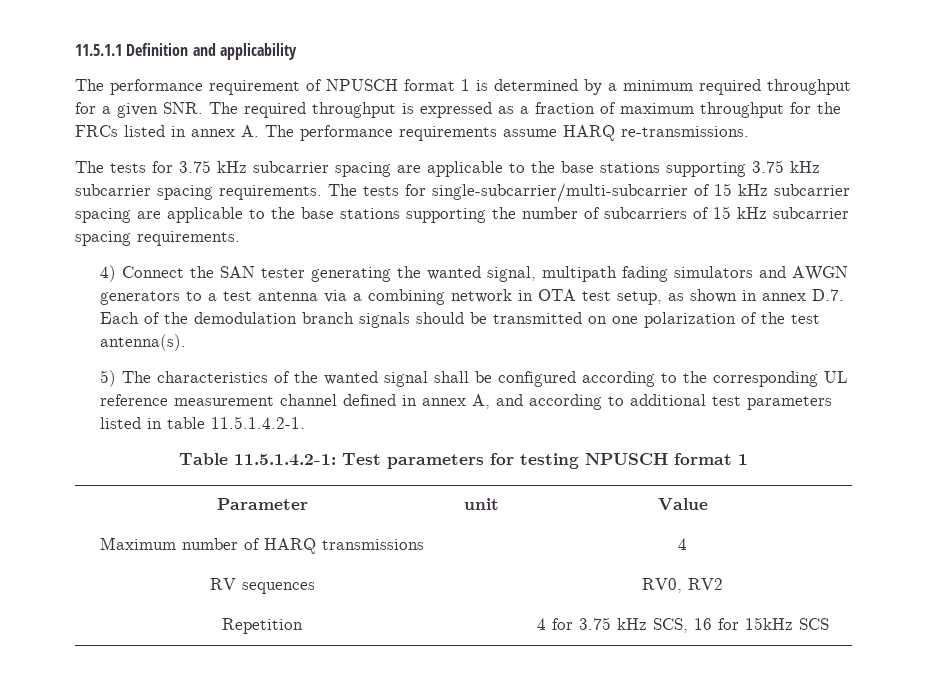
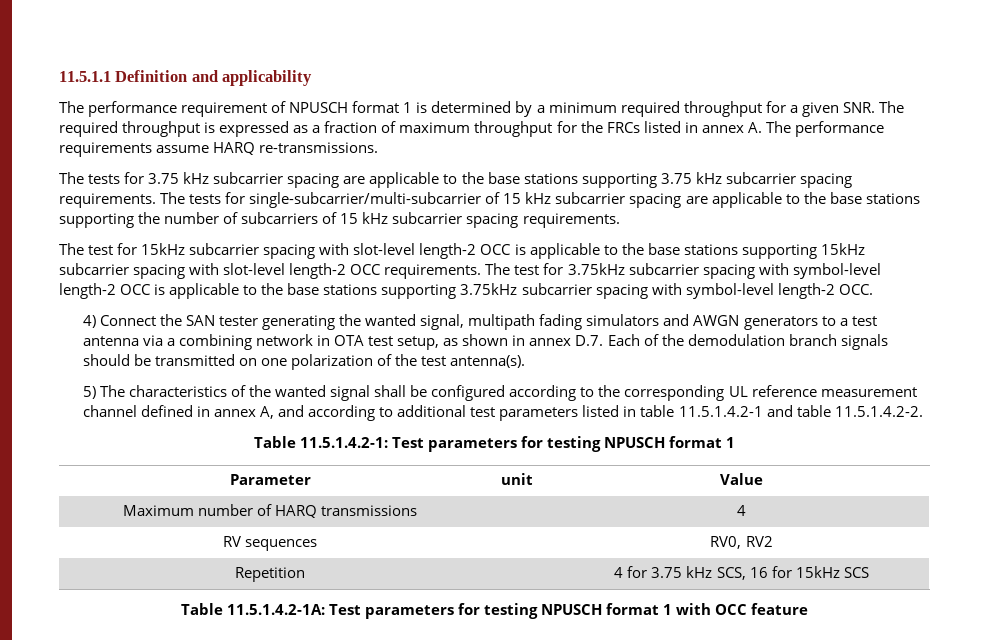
+ The test for 15kHz subcarrier spacing with slot-level length-2 OCC is applicable to the base stations supporting 15kHz subcarrier spacing with slot-level length-2 OCC requirements. The test for 3.75kHz subcarrier spacing with symbol-level length-2 OCC is applicable to the base stations supporting 3.75kHz subcarrier spacing with symbol-level length-2 OCC.
- 5) The characteristics of the wanted signal shall be configured according to the corresponding UL reference measurement channel defined in annex A, and according to additional test parameters listed in table 11.5.1.4.2-1.
+ 5) The characteristics of the wanted signal shall be configured according to the corresponding UL reference measurement channel defined in annex A, and according to additional test parameters listed in table 11.5.1.4.2-1 and table 11.5.1.4.2-2.
+ Table 11.5.1.4.2-1A: Test parameters for testing NPUSCH format 1 with OCC feature

